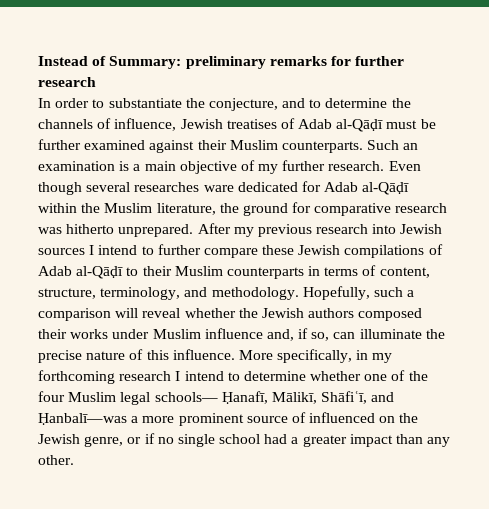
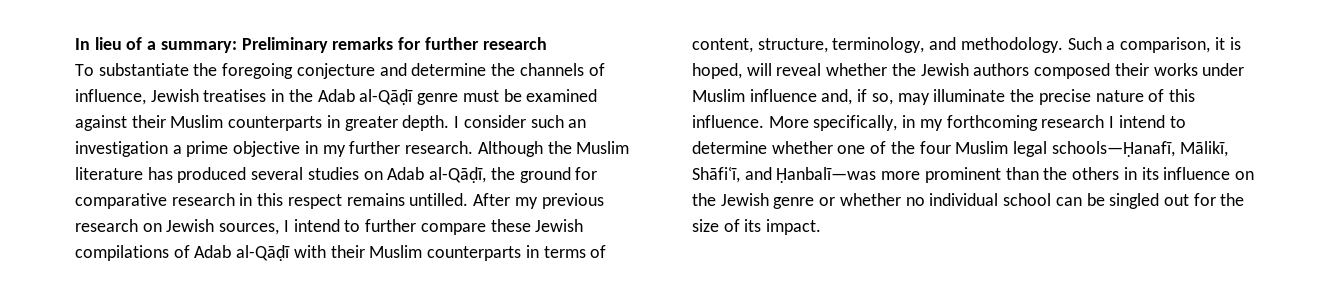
- Instead of Summary: preliminary remarks for further research
- In order to substantiate the conjecture, and to determine the channels of influence, Jewish treatises of Adab al-Qāḍī must be further examined against their Muslim counterparts. Such an examination is a main objective of my further research. Even though several researches ware dedicated for Adab al-Qāḍī within the Muslim literature, the ground for comparative research was hitherto unprepared.
+ In lieu of a summary: Preliminary remarks for further research
+ To substantiate the foregoing conjecture and determine the channels of influence, Jewish treatises in the Adab al-Qāḍī genre must be examined against their Muslim counterparts in greater depth. I consider such an investigation a prime objective in my further research. Although the Muslim literature has produced several studies on Adab al-Qāḍī, the ground for comparative research in this respect remains untilled.
- After my previous research into Jewish sources I intend to further compare these Jewish compilations of Adab al-Qāḍī to their Muslim counterparts in terms of content, structure, terminology, and methodology.
+ After my previous research on Jewish sources, I intend to further compare these Jewish compilations of Adab al-Qāḍī with their Muslim counterparts in terms of content, structure, terminology, and methodology.
- Hopefully, such a comparison will reveal whether the Jewish authors composed their works under Muslim influence and, if so, can illuminate the precise nature of this influence.
+ Such a comparison, it is hoped, will reveal whether the Jewish authors composed their works under Muslim influence and, if so, may illuminate the precise nature of this influence.
- More specifically, in my forthcoming research I intend to determine whether one of the four Muslim legal schools— Ḥanafī, Mālikī, Shāfiʿī, and Ḥanbalī—was a more prominent source of influenced on the Jewish genre, or if no single school had a greater impact than any other.
+ More specifically, in my forthcoming research I intend to determine whether one of the four Muslim legal schools—Ḥanafī, Mālikī, Shāfiʿī, and Ḥanbalī—was more prominent than the others in its influence on the Jewish genre or whether no individual school can be singled out for the size of its impact.

